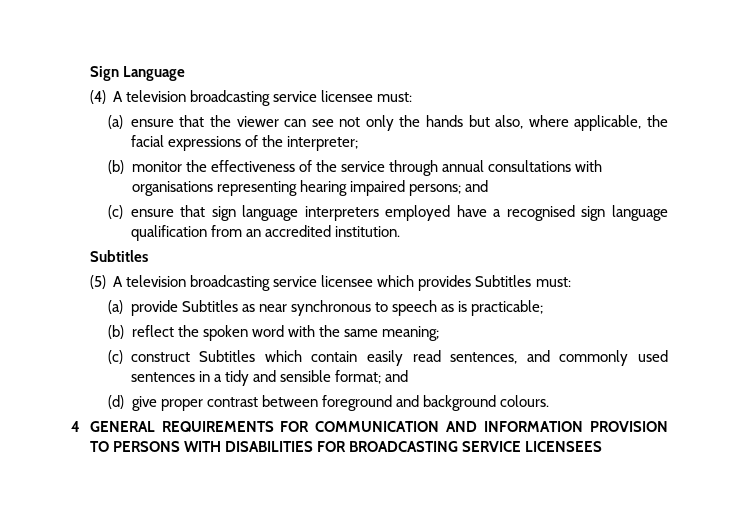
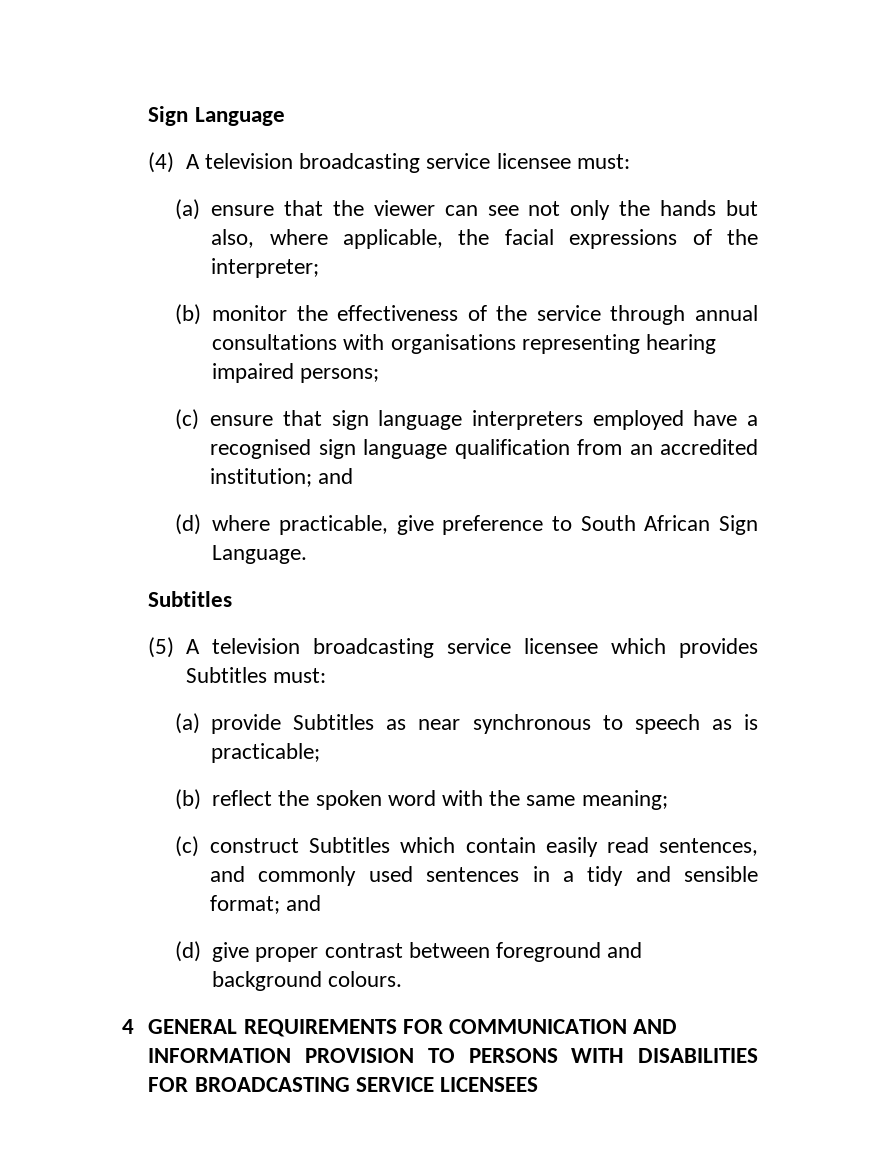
- (b) monitor the effectiveness of the service through annual consultations with organisations representing hearing impaired persons; and
+ (b) monitor the effectiveness of the service through annual consultations with organisations representing hearing impaired persons;
- (c) ensure that sign language interpreters employed have a recognised sign language qualification from an accredited institution.
+ (c) ensure that sign language interpreters employed have a recognised sign language qualification from an accredited institution; and
+ (d) where practicable, give preference to South African Sign Language.

